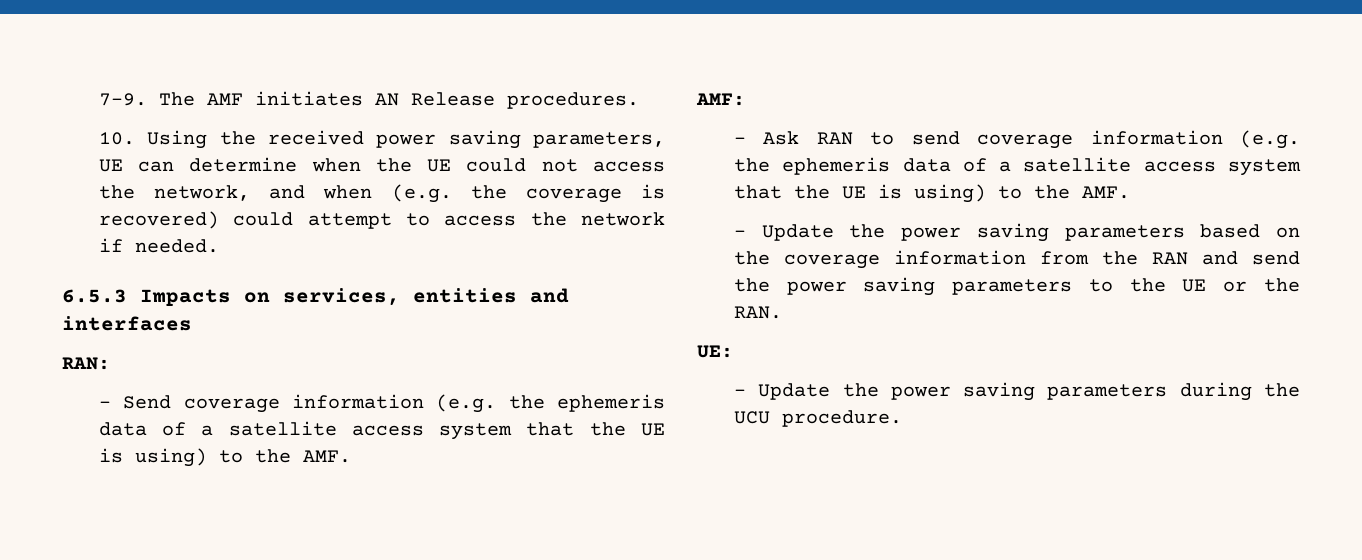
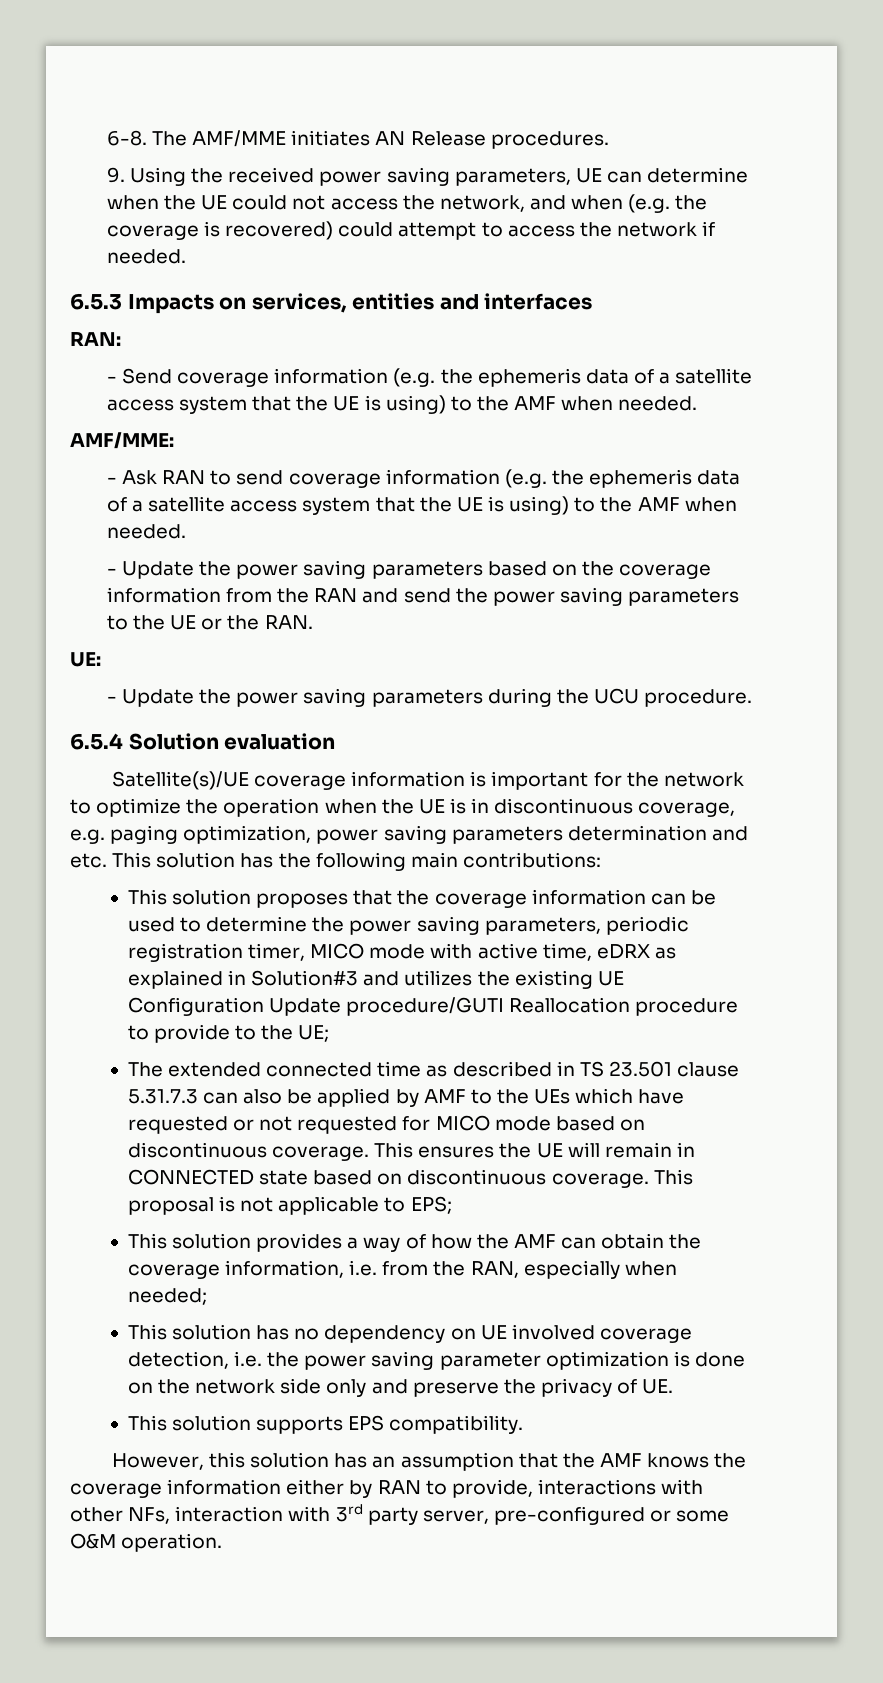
- 7-9. The AMF initiates AN Release procedures.
+ 6-8. The AMF/MME initiates AN Release procedures.
- 10. Using the received power saving parameters, UE can determine when the UE could not access the network, and when (e.g. the coverage is recovered) could attempt to access the network if needed.
+ 9. Using the received power saving parameters, UE can determine when the UE could not access the network, and when (e.g. the coverage is recovered) could attempt to access the network if needed.
- - Send coverage information (e.g. the ephemeris data of a satellite access system that the UE is using) to the AMF.
- AMF:
+ - Send coverage information (e.g. the ephemeris data of a satellite access system that the UE is using) to the AMF when needed.
+ AMF/MME:
- - Ask RAN to send coverage information (e.g. the ephemeris data of a satellite access system that the UE is using) to the AMF.
+ - Ask RAN to send coverage information (e.g. the ephemeris data of a satellite access system that the UE is using) to the AMF when needed.
+ 6.5.4 Solution evaluation
+ Satellite(s)/UE coverage information is important for the network to optimize the operation when the UE is in discontinuous coverage, e.g. paging optimization, power saving parameters determination and etc. This solution has the following main contributions:
+ This solution proposes that the coverage information can be used to determine the power saving parameters, periodic registration timer, MICO mode with active time, eDRX as explained in Solution#3 and utilizes the existing UE Configuration Update procedure/GUTI Reallocation procedure to provide to the UE;
+ The extended connected time as described in TS 23.501 clause 5.31.7.3 can also be applied by AMF to the UEs which have requested or not requested for MICO mode based on discontinuous coverage. This ensures the UE will remain in CONNECTED state based on discontinuous coverage. This proposal is not applicable to EPS;
+ This solution provides a way of how the AMF can obtain the coverage information, i.e. from the RAN, especially when needed;
+ This solution has no dependency on UE involved coverage detection, i.e. the power saving parameter optimization is done on the network side only and preserve the privacy of UE.
+ This solution supports EPS compatibility.
+ However, this solution has an assumption that the AMF knows the coverage information either by RAN to provide, interactions with other NFs, interaction with 3rd party server, pre-configured or some O&M operation.

